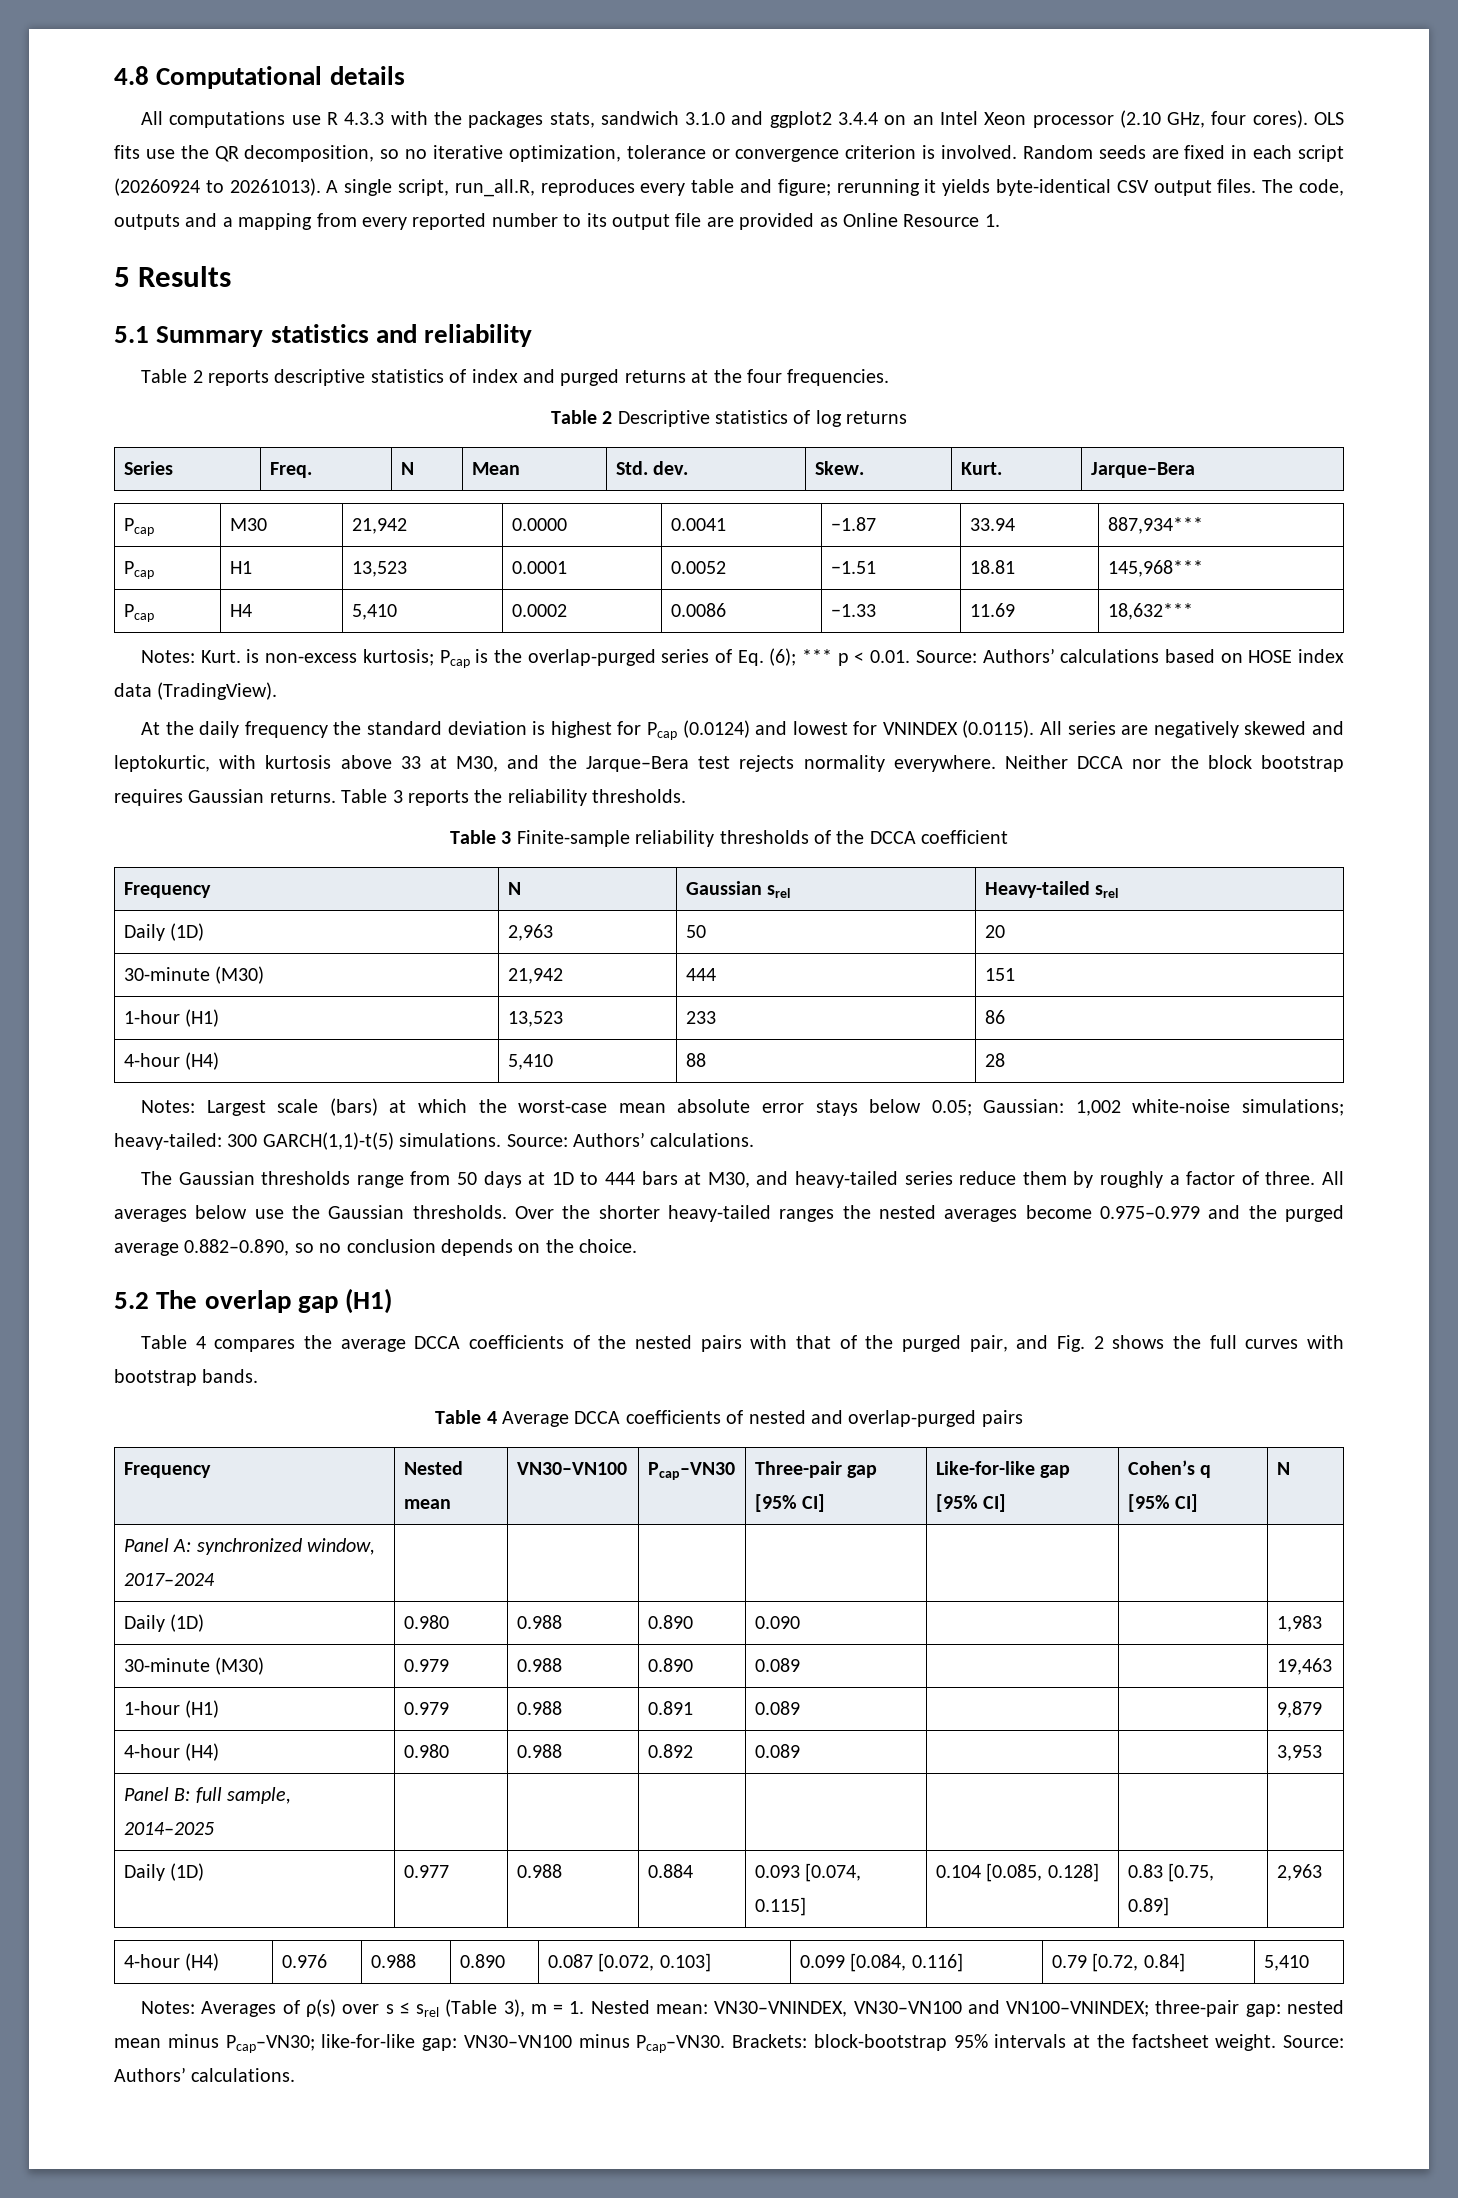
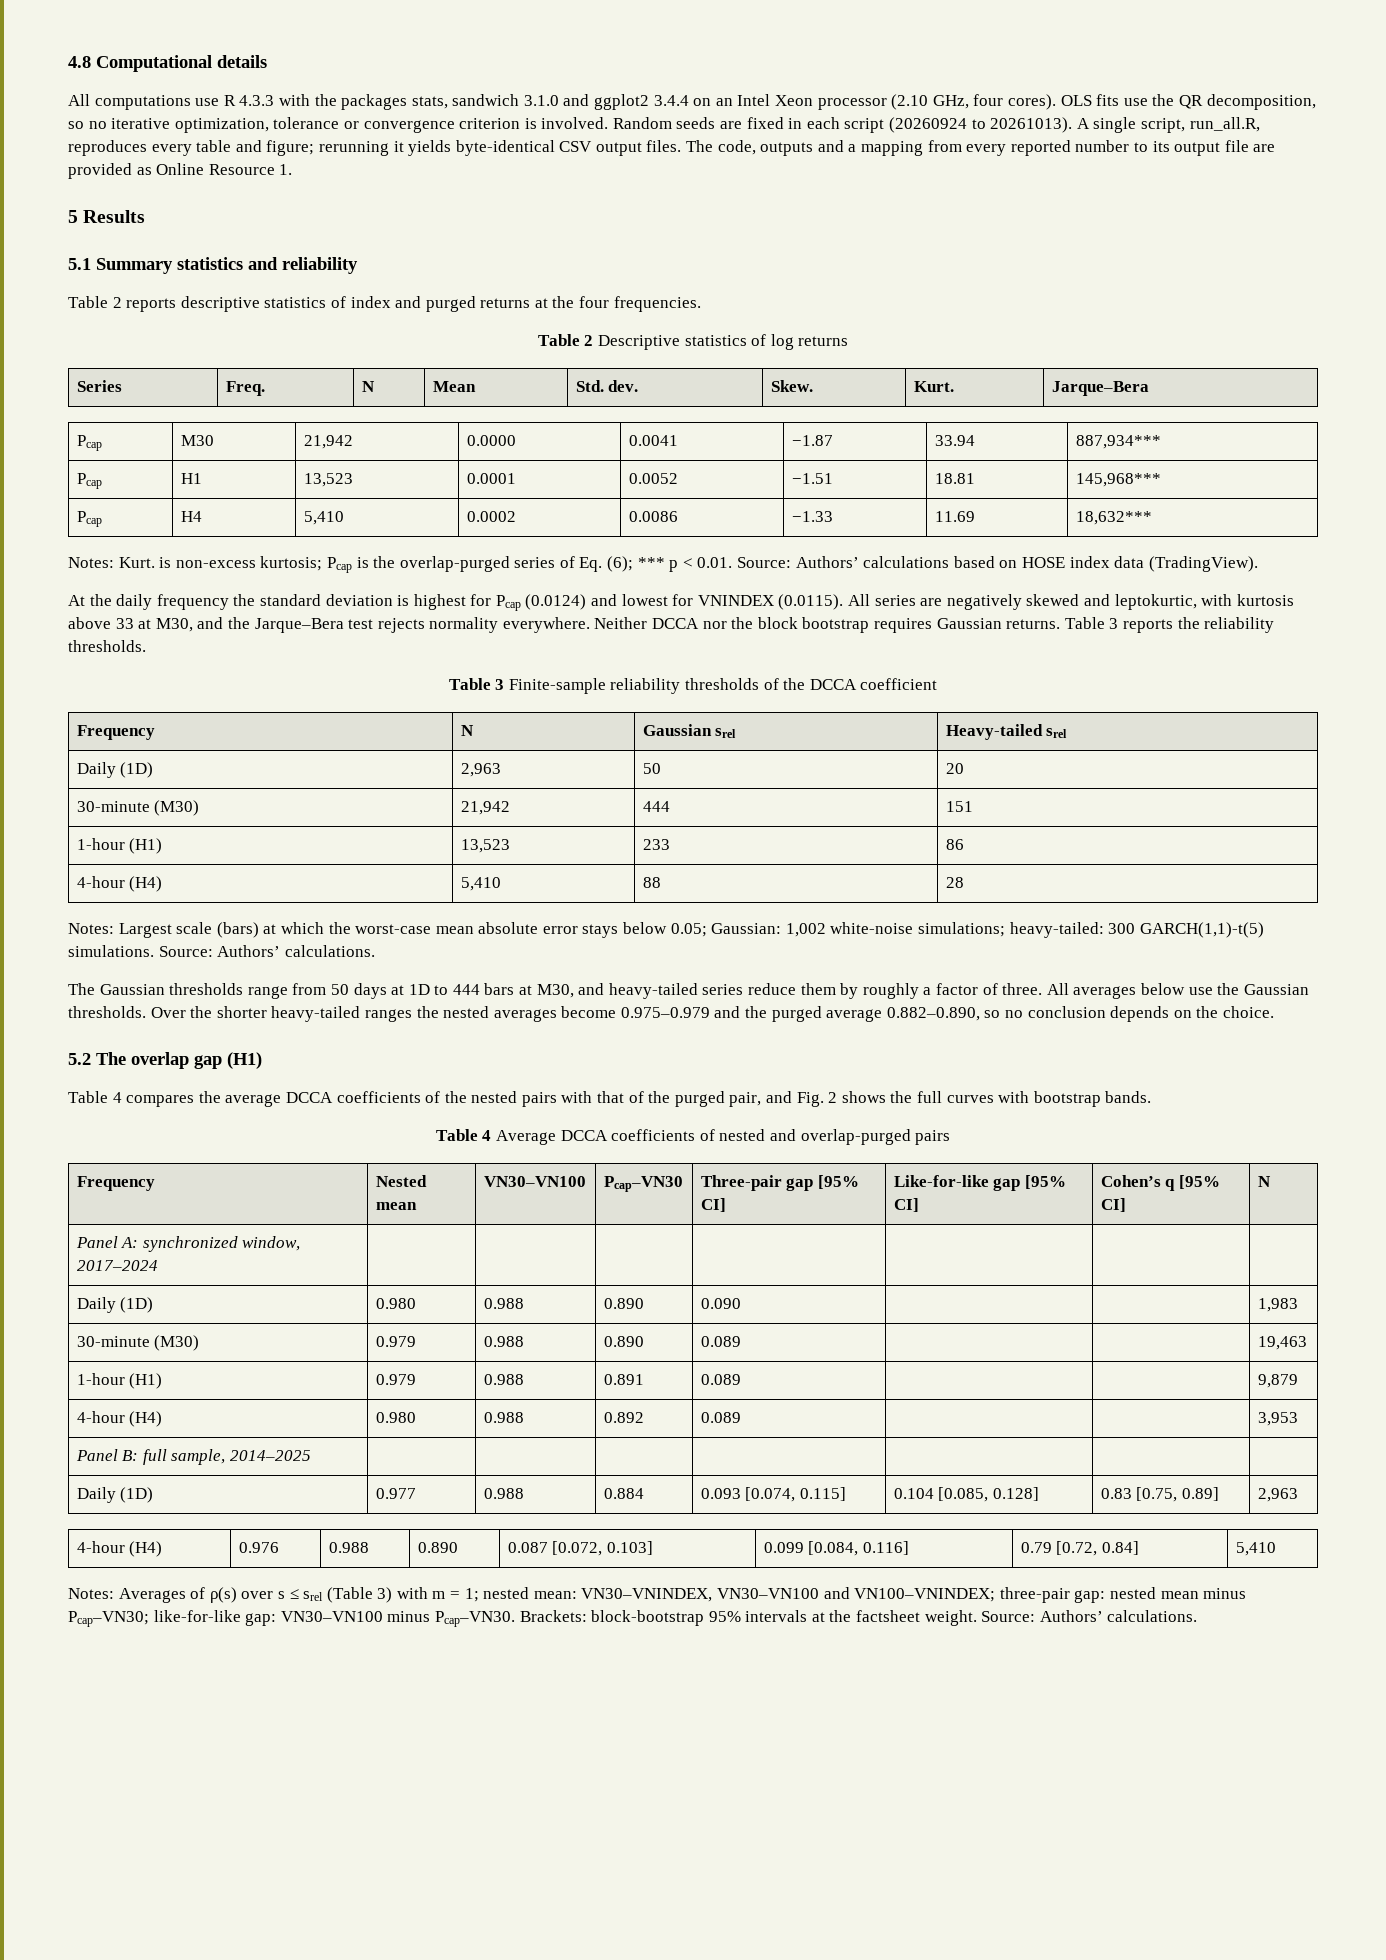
- Notes: Averages of ρ(s) over s ≤ srel (Table 3), m = 1. Nested mean: VN30–VNINDEX, VN30–VN100 and VN100–VNINDEX; three-pair gap: nested mean minus Pcap–VN30; like-for-like gap: VN30–VN100 minus Pcap–VN30.
+ Notes: Averages of ρ(s) over s ≤ srel (Table 3) with m = 1; nested mean: VN30–VNINDEX, VN30–VN100 and VN100–VNINDEX; three-pair gap: nested mean minus Pcap–VN30; like-for-like gap: VN30–VN100 minus Pcap–VN30.

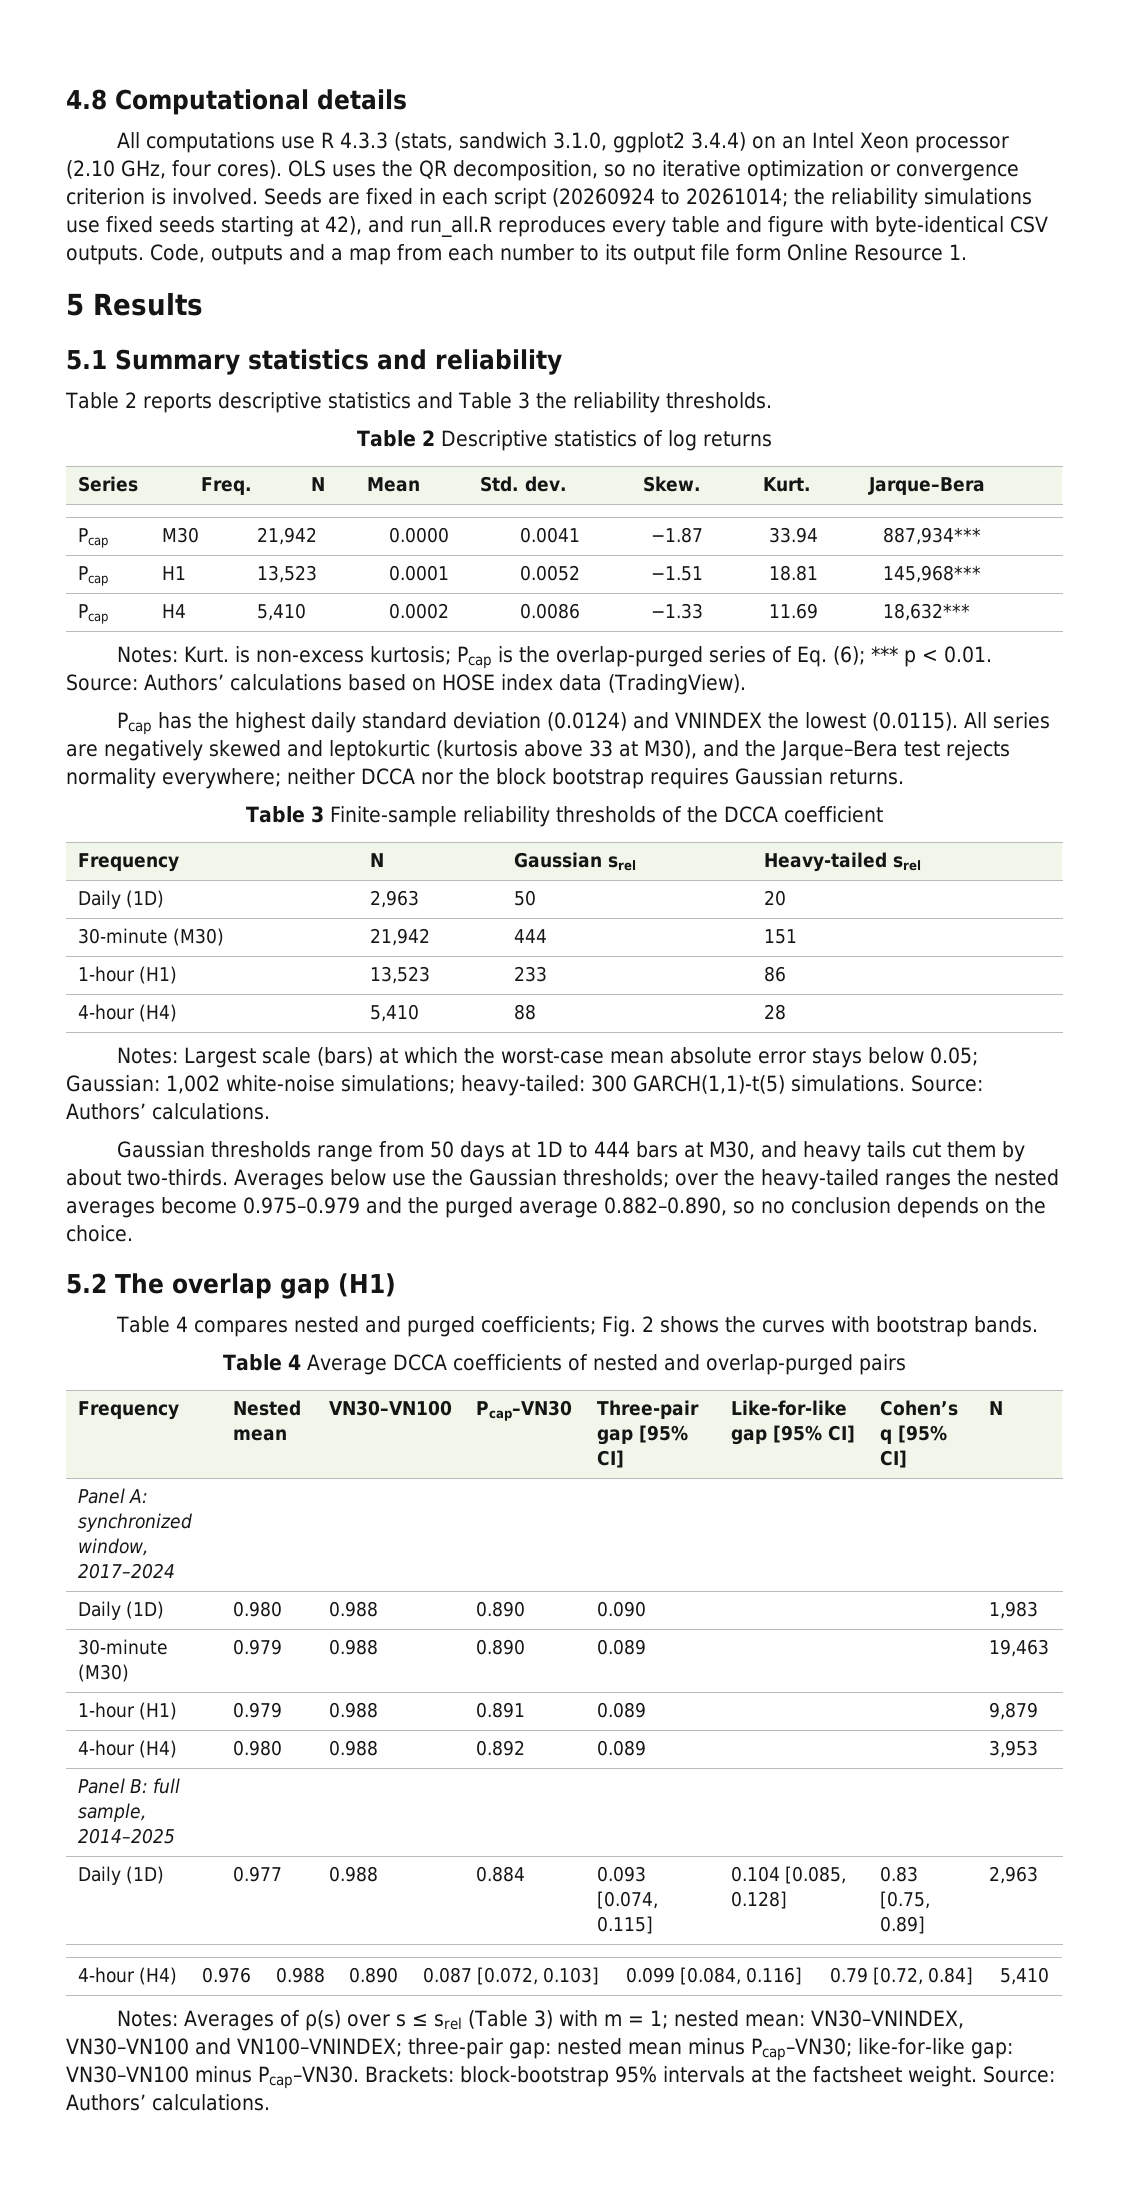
- All computations use R 4.3.3 with the packages stats, sandwich 3.1.0 and ggplot2 3.4.4 on an Intel Xeon processor (2.10 GHz, four cores).
+ All computations use R 4.3.3 (stats, sandwich 3.1.0, ggplot2 3.4.4) on an Intel Xeon processor (2.10 GHz, four cores).
- OLS fits use the QR decomposition, so no iterative optimization, tolerance or convergence criterion is involved.
+ OLS uses the QR decomposition, so no iterative optimization or convergence criterion is involved.
- Random seeds are fixed in each script (20260924 to 20261013). A single script, run_all.R, reproduces every table and figure; rerunning it yields byte-identical CSV output files. The code, outputs and a mapping from every reported number to its output file are provided as Online Resource 1.
+ Seeds are fixed in each script (20260924 to 20261014; the reliability simulations use fixed seeds starting at 42), and run_all.R reproduces every table and figure with byte-identical CSV outputs. Code, outputs and a map from each number to its output file form Online Resource 1.
- Table 2 reports descriptive statistics of index and purged returns at the four frequencies.
+ Table 2 reports descriptive statistics and Table 3 the reliability thresholds.
- At the daily frequency the standard deviation is highest for Pcap (0.0124) and lowest for VNINDEX (0.0115). All series are negatively skewed and leptokurtic, with kurtosis above 33 at M30, and the Jarque–Bera test rejects normality everywhere. Neither DCCA nor the block bootstrap requires Gaussian returns. Table 3 reports the reliability thresholds.
+ Pcap has the highest daily standard deviation (0.0124) and VNINDEX the lowest (0.0115). All series are negatively skewed and leptokurtic (kurtosis above 33 at M30), and the Jarque–Bera test rejects normality everywhere; neither DCCA nor the block bootstrap requires Gaussian returns.
- The Gaussian thresholds range from 50 days at 1D to 444 bars at M30, and heavy-tailed series reduce them by roughly a factor of three. All averages below use the Gaussian thresholds. Over the shorter heavy-tailed ranges the nested averages become 0.975–0.979 and the purged average 0.882–0.890, so no conclusion depends on the choice.
+ Gaussian thresholds range from 50 days at 1D to 444 bars at M30, and heavy tails cut them by about two-thirds. Averages below use the Gaussian thresholds; over the heavy-tailed ranges the nested averages become 0.975–0.979 and the purged average 0.882–0.890, so no conclusion depends on the choice.
- Table 4 compares the average DCCA coefficients of the nested pairs with that of the purged pair, and Fig. 2 shows the full curves with bootstrap bands.
+ Table 4 compares nested and purged coefficients; Fig. 2 shows the curves with bootstrap bands.

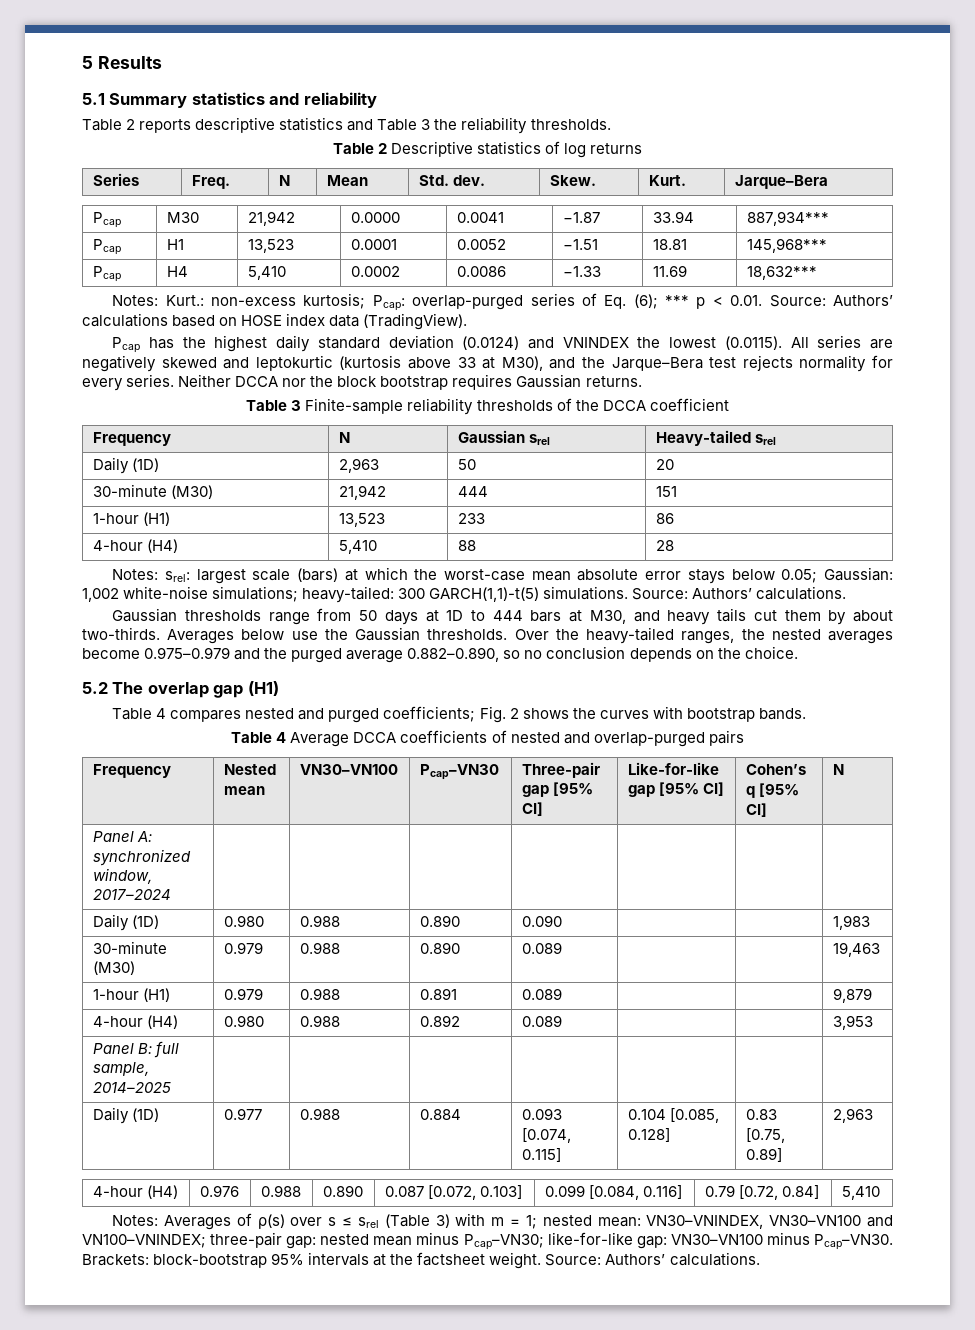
- 4.8 Computational details
- All computations use R 4.3.3 (stats, sandwich 3.1.0, ggplot2 3.4.4) on an Intel Xeon processor (2.10 GHz, four cores). OLS uses the QR decomposition, so no iterative optimization or convergence criterion is involved. Seeds are fixed in each script (20260924 to 20261014; the reliability simulations use fixed seeds starting at 42), and run_all.R reproduces every table and figure with byte-identical CSV outputs. Code, outputs and a map from each number to its output file form Online Resource 1.
- Notes: Kurt. is non-excess kurtosis; Pcap is the overlap-purged series of Eq. (6); *** p < 0.01. Source: Authors’ calculations based on HOSE index data (TradingView).
+ Notes: Kurt.: non-excess kurtosis; Pcap: overlap-purged series of Eq. (6); *** p < 0.01. Source: Authors’ calculations based on HOSE index data (TradingView).
- Pcap has the highest daily standard deviation (0.0124) and VNINDEX the lowest (0.0115). All series are negatively skewed and leptokurtic (kurtosis above 33 at M30), and the Jarque–Bera test rejects normality everywhere; neither DCCA nor the block bootstrap requires Gaussian returns.
+ Pcap has the highest daily standard deviation (0.0124) and VNINDEX the lowest (0.0115). All series are negatively skewed and leptokurtic (kurtosis above 33 at M30), and the Jarque–Bera test rejects normality for every series. Neither DCCA nor the block bootstrap requires Gaussian returns.
- Notes: Largest scale (bars) at which the worst-case mean absolute error stays below 0.05; Gaussian: 1,002 white-noise simulations; heavy-tailed: 300 GARCH(1,1)-t(5) simulations.
+ Notes: srel: largest scale (bars) at which the worst-case mean absolute error stays below 0.05; Gaussian: 1,002 white-noise simulations; heavy-tailed: 300 GARCH(1,1)-t(5) simulations.
- Averages below use the Gaussian thresholds; over the heavy-tailed ranges the nested averages become 0.975–0.979 and the purged average 0.882–0.890, so no conclusion depends on the choice.
+ Averages below use the Gaussian thresholds. Over the heavy-tailed ranges, the nested averages become 0.975–0.979 and the purged average 0.882–0.890, so no conclusion depends on the choice.

